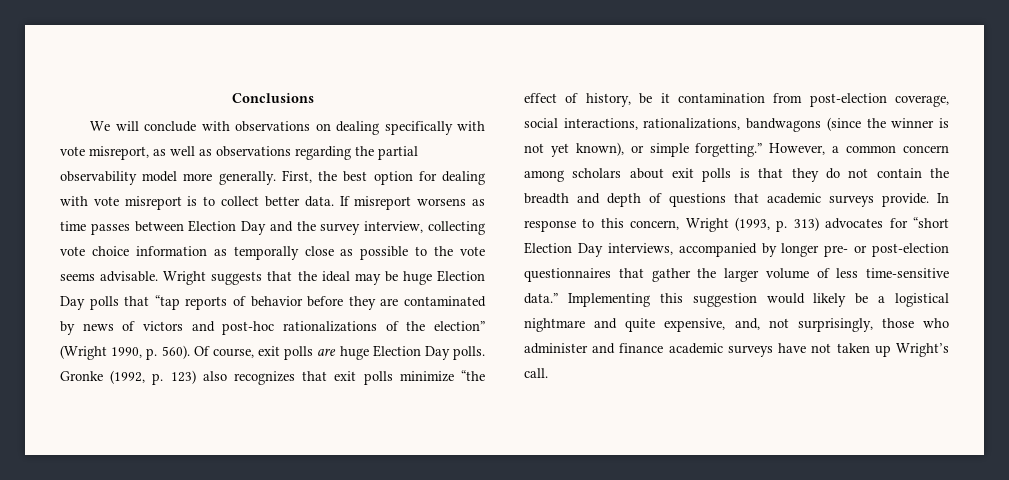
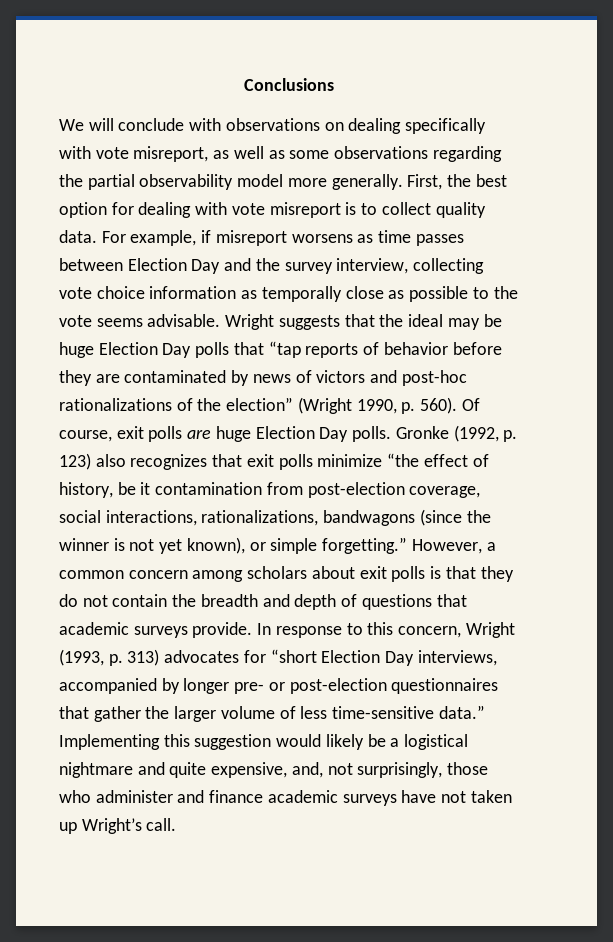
- We will conclude with observations on dealing specifically with vote misreport, as well as observations regarding the partial observability model more generally.
+ We will conclude with observations on dealing specifically with vote misreport, as well as some observations regarding the partial observability model more generally.
- First, the best option for dealing with vote misreport is to collect better data. If misreport worsens as time passes between Election Day and the survey interview, collecting vote choice information as temporally close as possible to the vote seems advisable.
+ First, the best option for dealing with vote misreport is to collect quality data. For example, if misreport worsens as time passes between Election Day and the survey interview, collecting vote choice information as temporally close as possible to the vote seems advisable.

